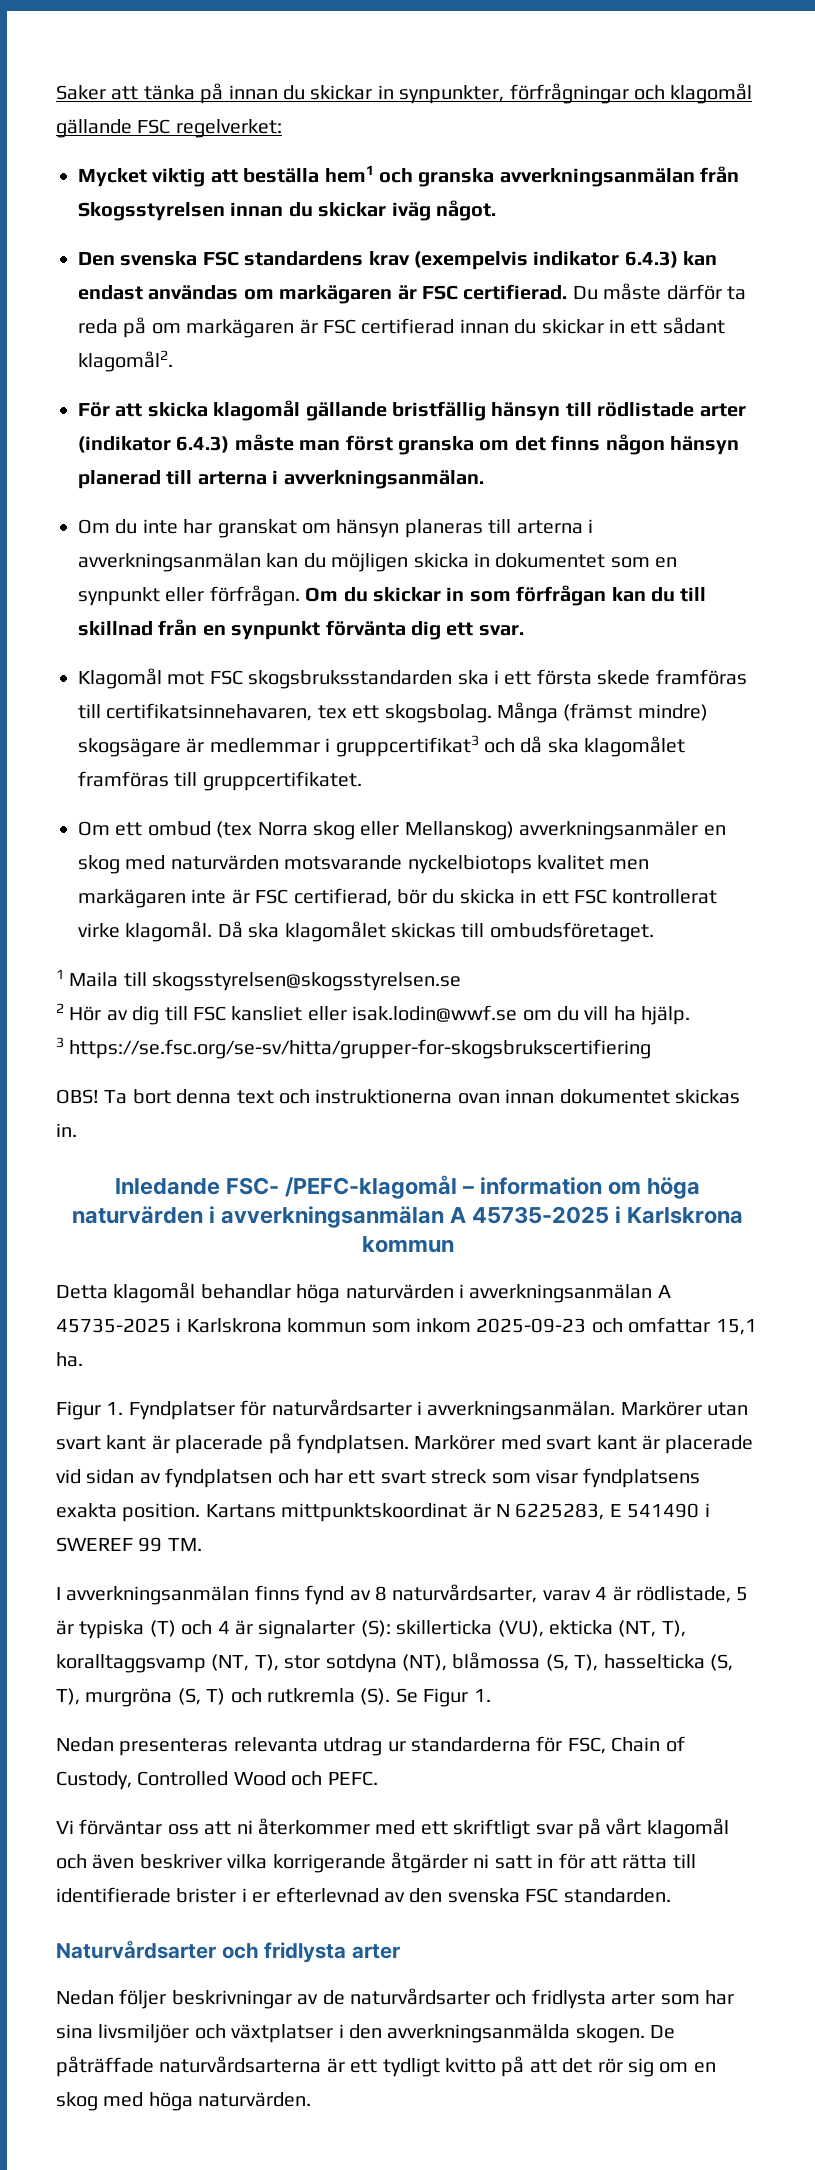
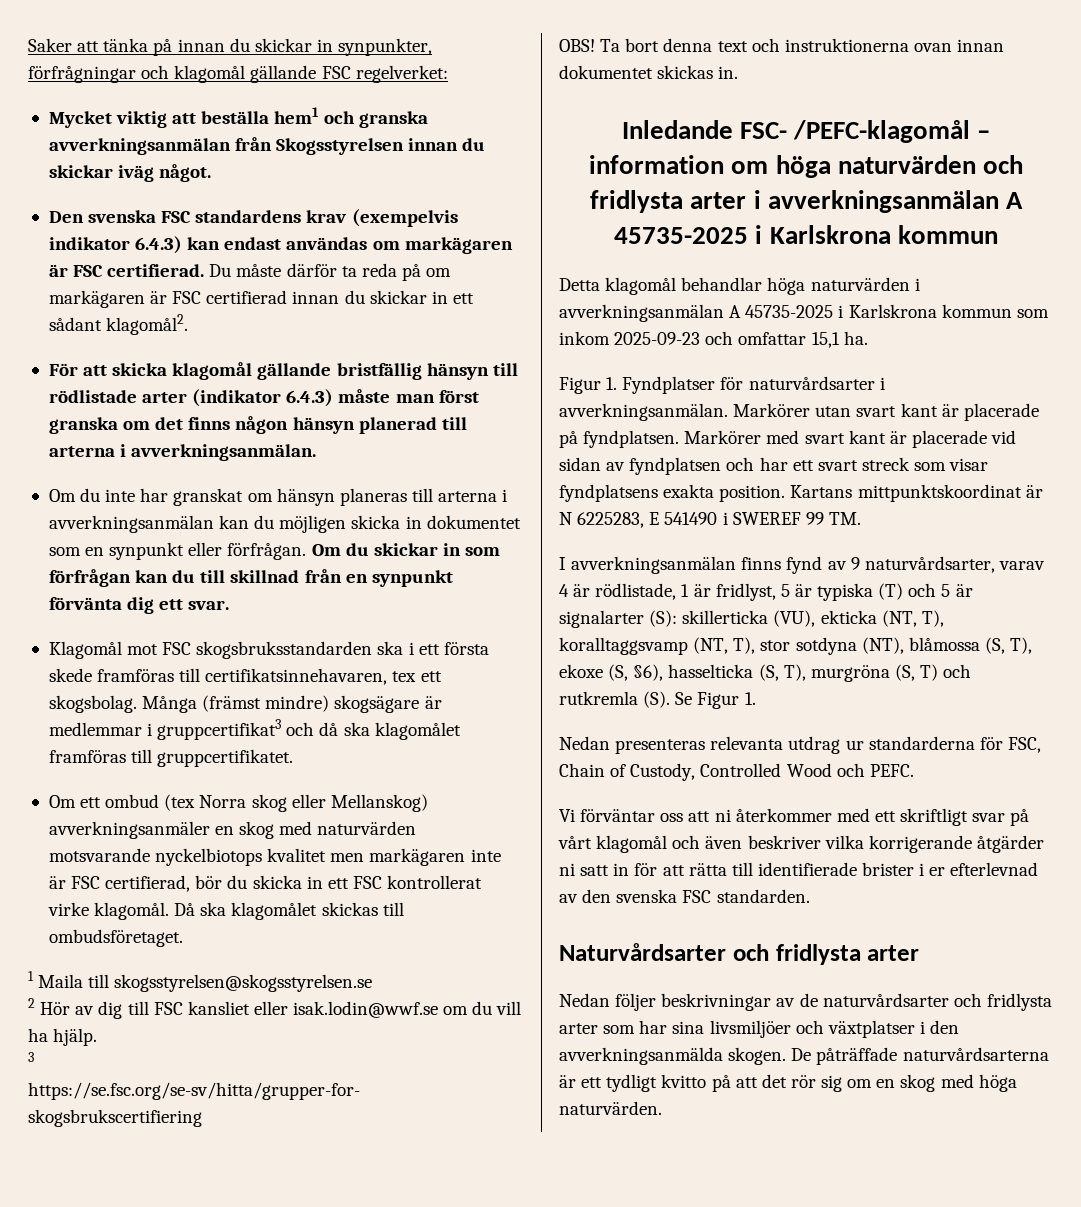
- Inledande FSC- /PEFC-klagomål – information om höga naturvärden i avverkningsanmälan A 45735-2025 i Karlskrona kommun
+ Inledande FSC- /PEFC-klagomål – information om höga naturvärden och fridlysta arter i avverkningsanmälan A 45735-2025 i Karlskrona kommun
- I avverkningsanmälan finns fynd av 8 naturvårdsarter, varav 4 är rödlistade, 5 är typiska (T) och 4 är signalarter (S): skillerticka (VU), ekticka (NT, T), koralltaggsvamp (NT, T), stor sotdyna (NT), blåmossa (S, T), hasselticka (S, T), murgröna (S, T) och rutkremla (S). Se Figur 1.
+ I avverkningsanmälan finns fynd av 9 naturvårdsarter, varav 4 är rödlistade, 1 är fridlyst, 5 är typiska (T) och 5 är signalarter (S): skillerticka (VU), ekticka (NT, T), koralltaggsvamp (NT, T), stor sotdyna (NT), blåmossa (S, T), ekoxe (S, §6), hasselticka (S, T), murgröna (S, T) och rutkremla (S). Se Figur 1.

